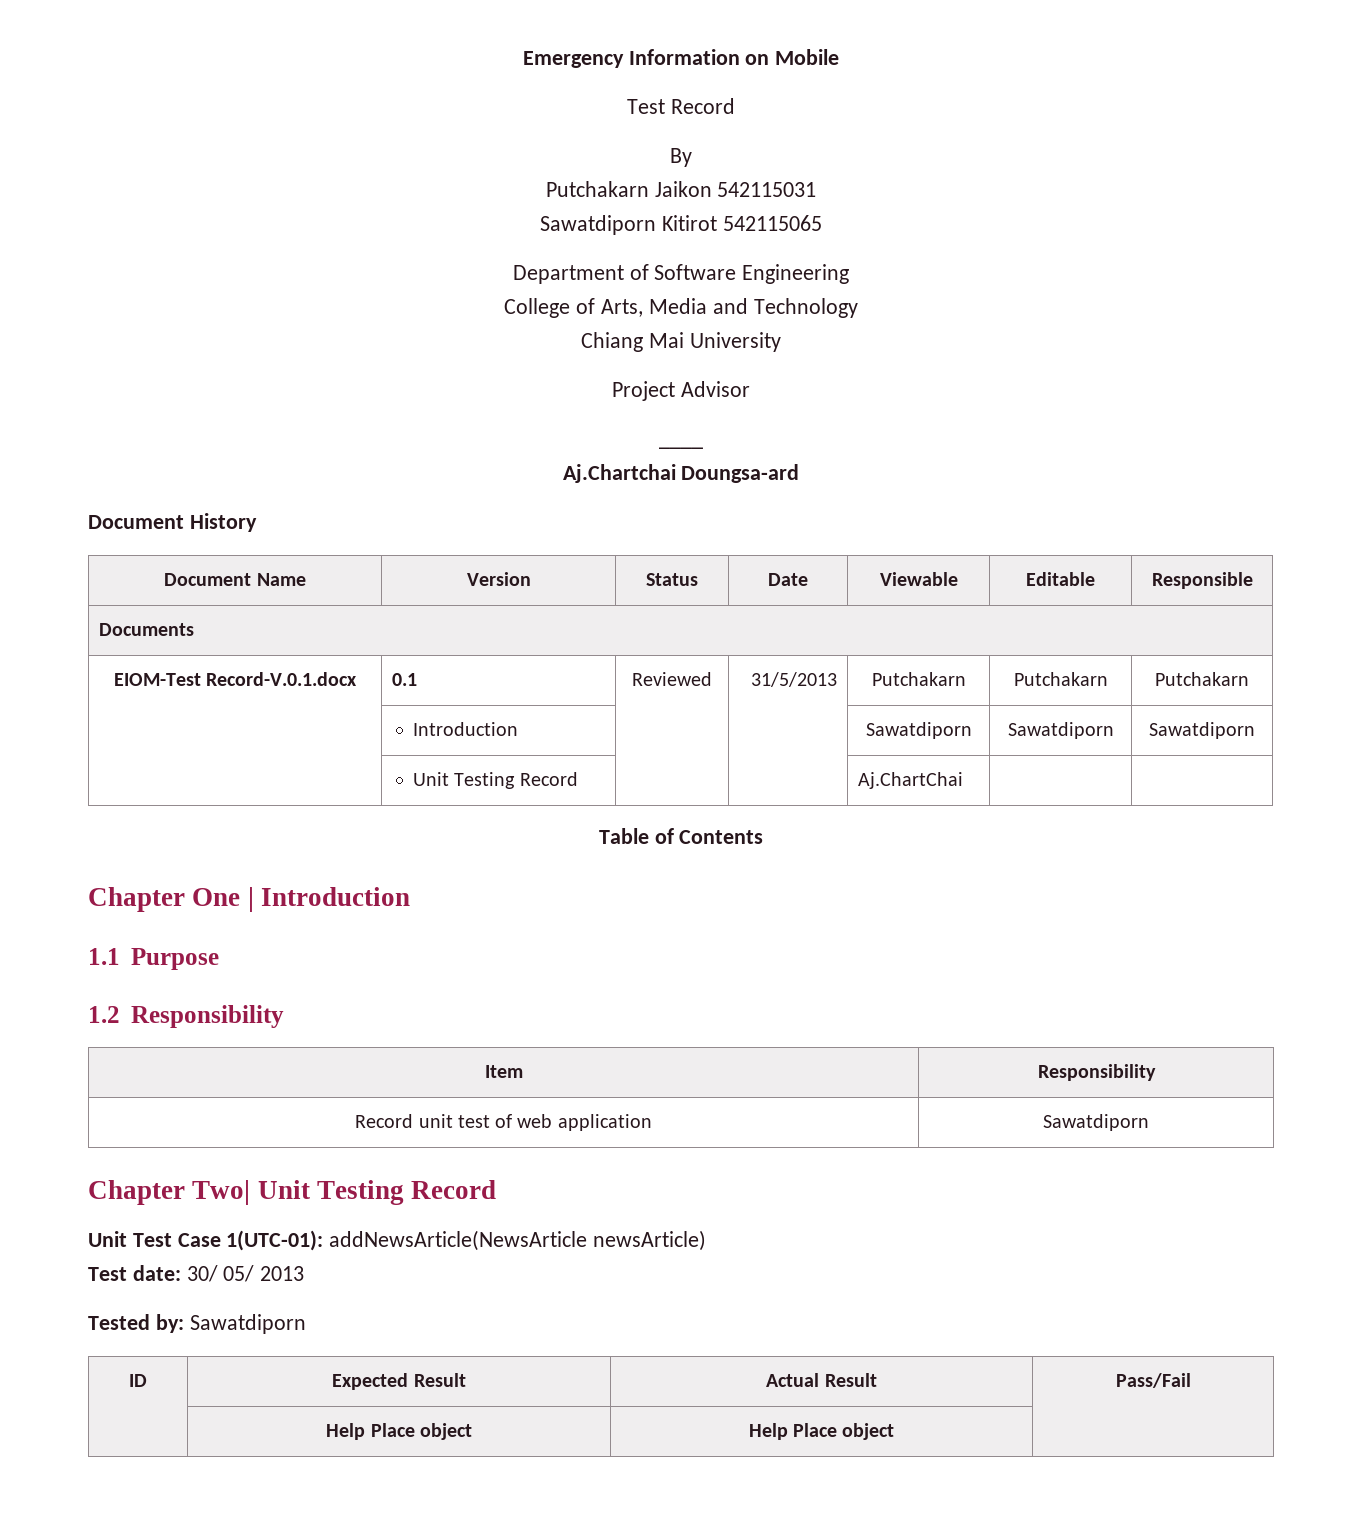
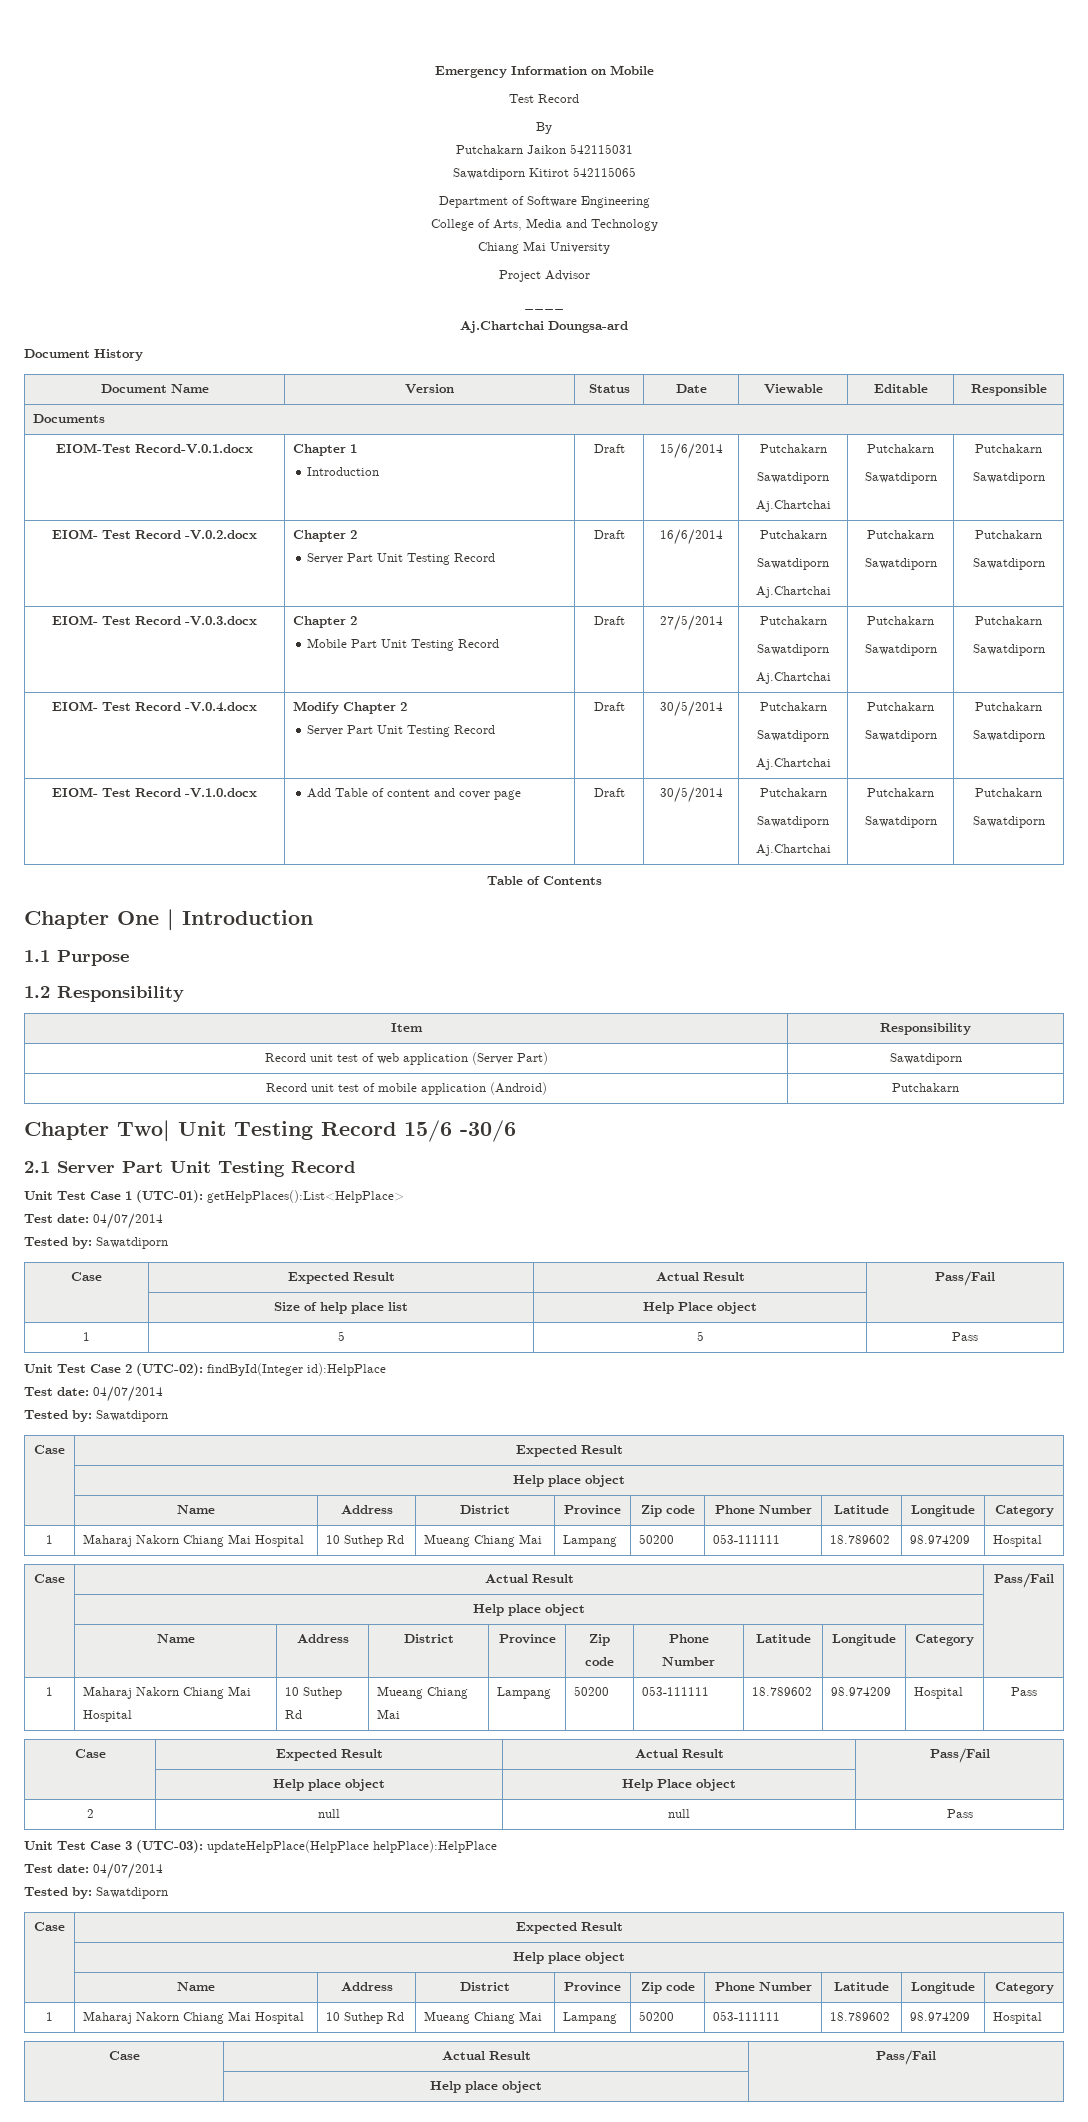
- EIOM-Test Record-V.0.1.docx | 0.1 | Reviewed | 31/5/2013 | Putchakarn | Putchakarn | Putchakarn
- | Introduction | | | Sawatdiporn | Sawatdiporn | Sawatdiporn
- | Unit Testing Record | | | Aj.ChartChai | |
+ EIOM-Test Record-V.0.1.docx | Chapter 1
+ Introduction | Draft | 15/6/2014 | Putchakarn
+ Sawatdiporn
+ Aj.Chartchai | Putchakarn
+ Sawatdiporn | Putchakarn
+ Sawatdiporn
+ EIOM- Test Record -V.0.2.docx | Chapter 2
+ Server Part Unit Testing Record | Draft | 16/6/2014 | Putchakarn
+ Sawatdiporn
+ Aj.Chartchai | Putchakarn
+ Sawatdiporn | Putchakarn
+ Sawatdiporn
+ EIOM- Test Record -V.0.3.docx | Chapter 2
+ Mobile Part Unit Testing Record | Draft | 27/5/2014 | Putchakarn
+ Sawatdiporn
+ Aj.Chartchai | Putchakarn
+ Sawatdiporn | Putchakarn
+ Sawatdiporn
+ EIOM- Test Record -V.0.4.docx | Modify Chapter 2
+ Server Part Unit Testing Record | Draft | 30/5/2014 | Putchakarn
+ Sawatdiporn
+ Aj.Chartchai | Putchakarn
+ Sawatdiporn | Putchakarn
+ Sawatdiporn
+ EIOM- Test Record -V.1.0.docx | Add Table of content and cover page | Draft | 30/5/2014 | Putchakarn
+ Sawatdiporn
+ Aj.Chartchai | Putchakarn
+ Sawatdiporn | Putchakarn
+ Sawatdiporn
- Record unit test of web application | Sawatdiporn
+ Record unit test of web application (Server Part) | Sawatdiporn
+ Record unit test of mobile application (Android) | Putchakarn
- Chapter Two| Unit Testing Record
- Unit Test Case 1(UTC-01): addNewsArticle(NewsArticle newsArticle)
- Test date: 30/ 05/ 2013
+ Chapter Two| Unit Testing Record 15/6 -30/6
+ 2.1 Server Part Unit Testing Record
+ Unit Test Case 1 (UTC-01): getHelpPlaces():List<HelpPlace>
+ Test date: 04/07/2014
  Tested by: Sawatdiporn
- ID | Expected Result | Actual Result | Pass/Fail
+ Case | Expected Result | Actual Result | Pass/Fail
+ | Size of help place list | Help Place object |
+ 1 | 5 | 5 | Pass
+ Unit Test Case 2 (UTC-02): findById(Integer id):HelpPlace
+ Test date: 04/07/2014
+ Tested by: Sawatdiporn
+ Case | Expected Result
+ | Help place object
+ | Name | Address | District | Province | Zip code | Phone Number | Latitude | Longitude | Category
+ 1 | Maharaj Nakorn Chiang Mai Hospital | 10 Suthep Rd | Mueang Chiang Mai | Lampang | 50200 | 053-111111 | 18.789602 | 98.974209 | Hospital
+ Case | Actual Result | Pass/Fail
+ | Help place object |
+ | Name | Address | District | Province | Zip code | Phone Number | Latitude | Longitude | Category |
+ 1 | Maharaj Nakorn Chiang Mai Hospital | 10 Suthep Rd | Mueang Chiang Mai | Lampang | 50200 | 053-111111 | 18.789602 | 98.974209 | Hospital | Pass
+ Case | Expected Result | Actual Result | Pass/Fail
- | Help Place object | Help Place object |
+ | Help place object | Help Place object |
+ 2 | null | null | Pass
+ Unit Test Case 3 (UTC-03): updateHelpPlace(HelpPlace helpPlace):HelpPlace
+ Test date: 04/07/2014
+ Tested by: Sawatdiporn
+ Case | Expected Result
+ | Help place object
+ | Name | Address | District | Province | Zip code | Phone Number | Latitude | Longitude | Category
+ 1 | Maharaj Nakorn Chiang Mai Hospital | 10 Suthep Rd | Mueang Chiang Mai | Lampang | 50200 | 053-111111 | 18.789602 | 98.974209 | Hospital
+ Case | Actual Result | Pass/Fail
+ | Help place object |

